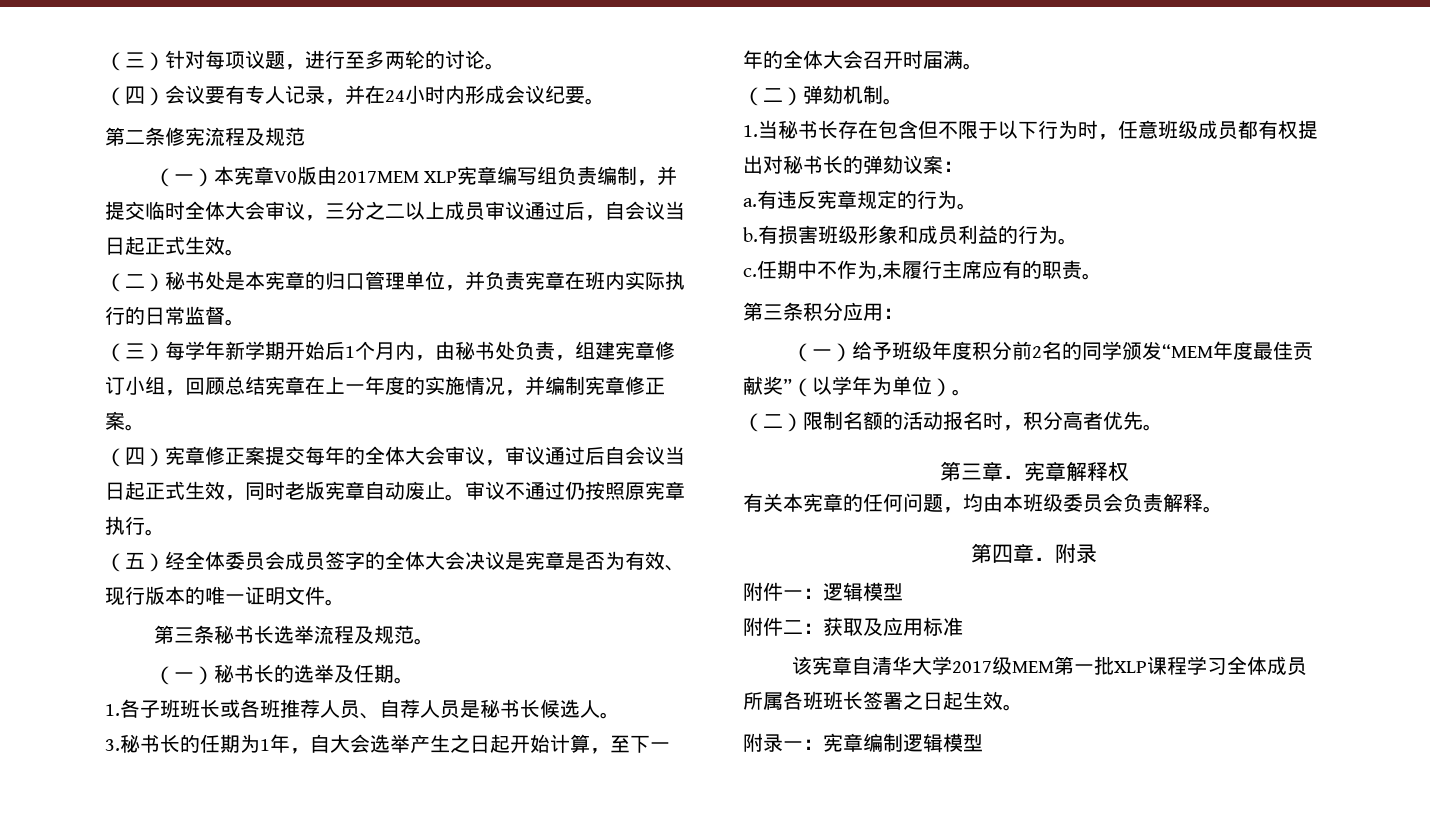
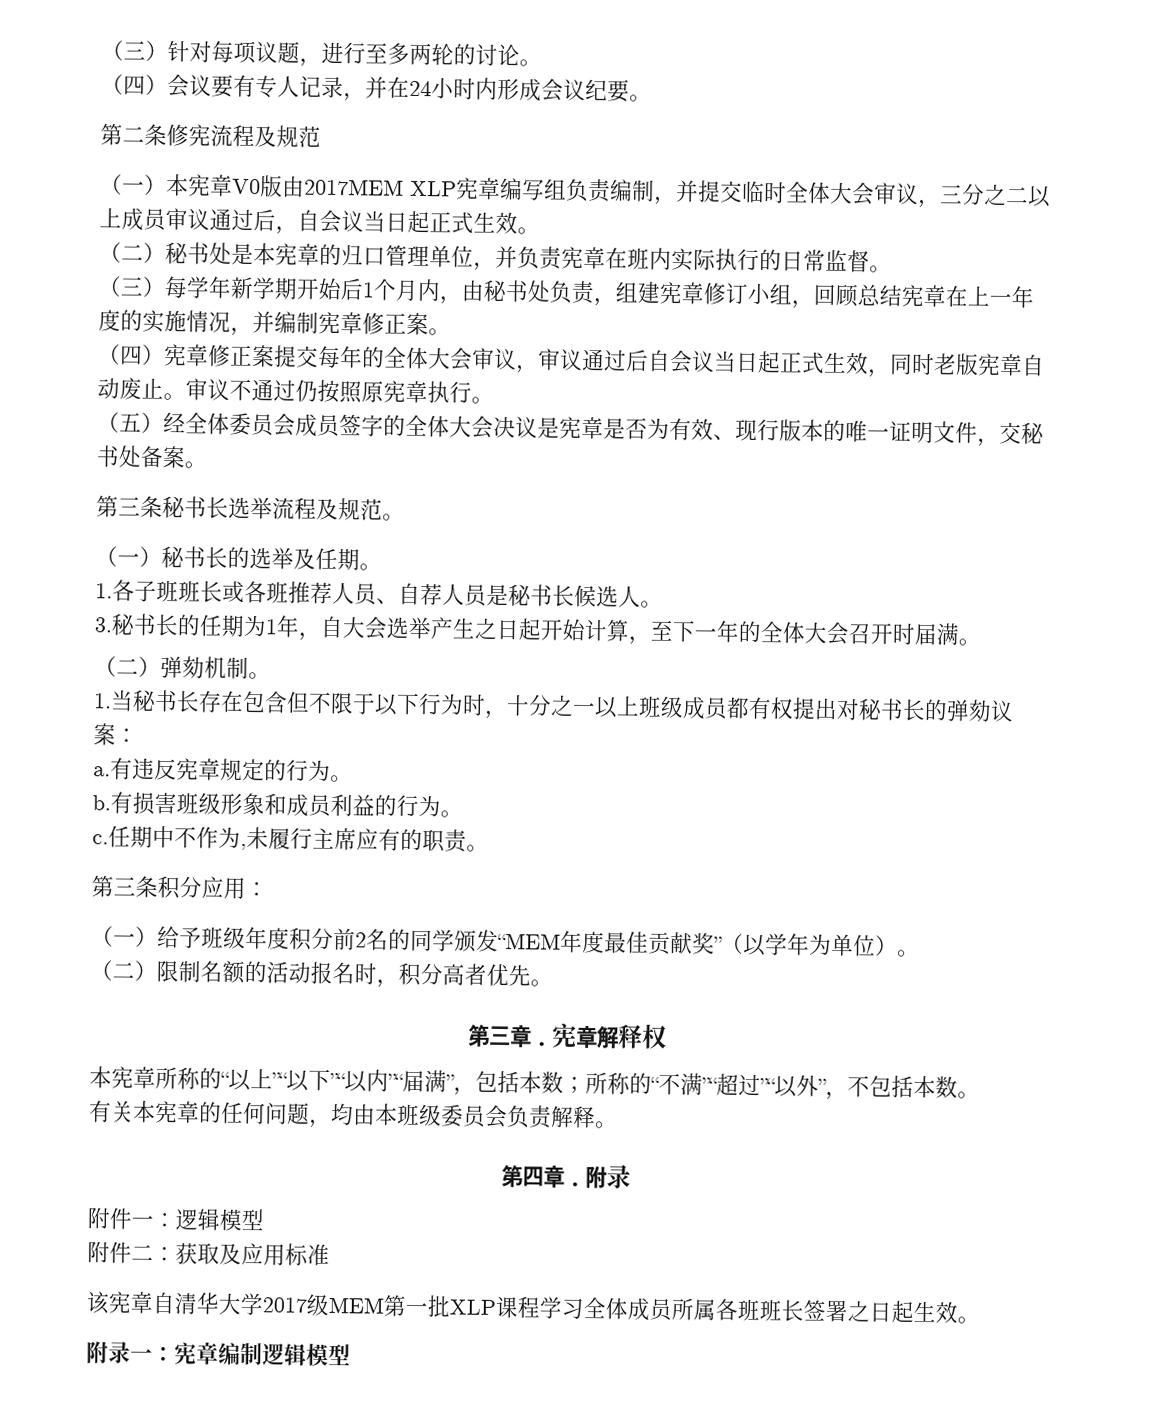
- （五）经全体委员会成员签字的全体大会决议是宪章是否为有效、现行版本的唯一证明文件。
+ （五）经全体委员会成员签字的全体大会决议是宪章是否为有效、现行版本的唯一证明文件，交秘书处备案。
- 1.当秘书长存在包含但不限于以下行为时，任意班级成员都有权提出对秘书长的弹劾议案：
+ 1.当秘书长存在包含但不限于以下行为时，十分之一以上班级成员都有权提出对秘书长的弹劾议案：
+ 本宪章所称的“以上”“以下”“以内”“届满”，包括本数；所称的“不满”“超过”“以外”，不包括本数。

